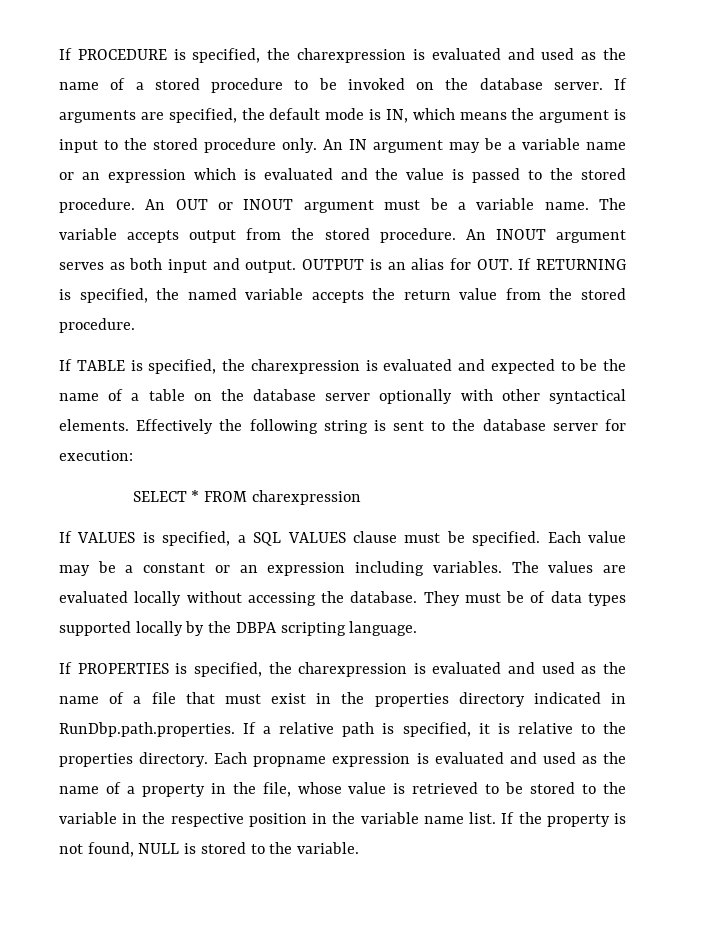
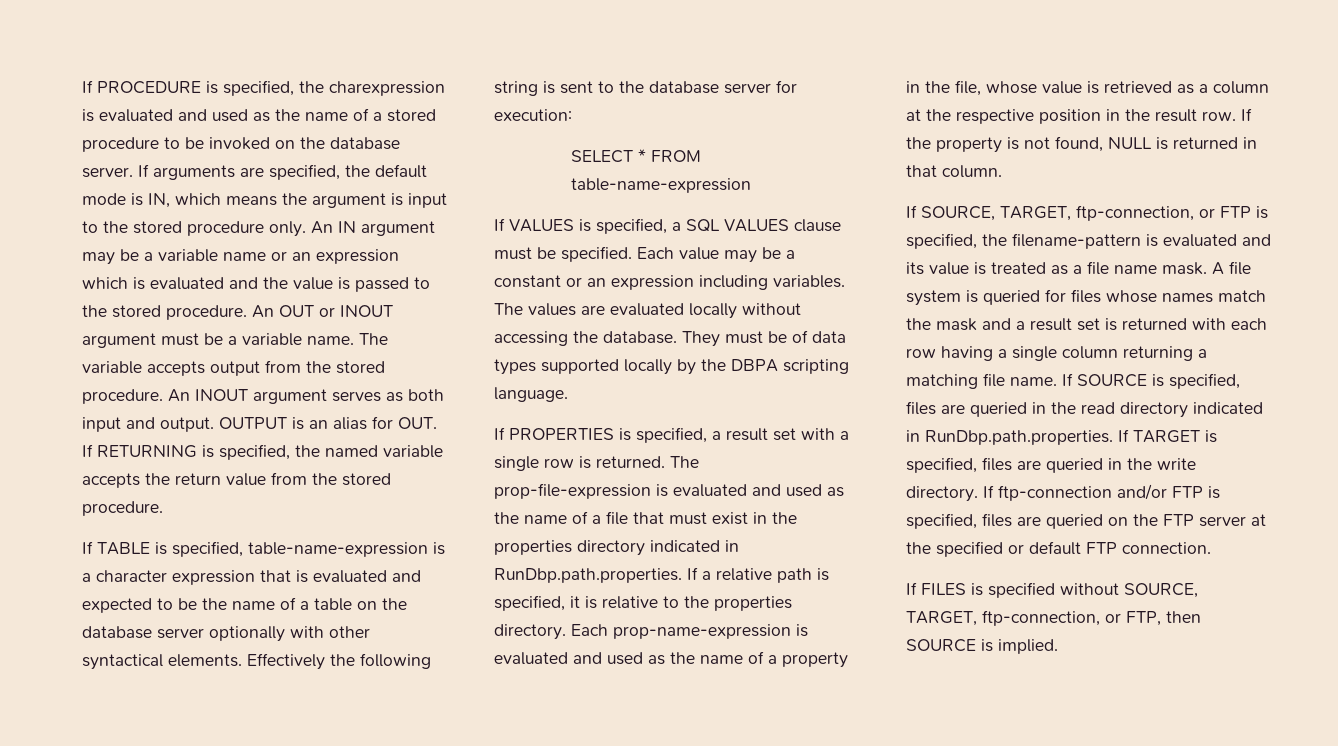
- If TABLE is specified, the charexpression is evaluated and expected to be the name of a table on the database server optionally with other syntactical elements.
+ If TABLE is specified, table-name-expression is a character expression that is evaluated and expected to be the name of a table on the database server optionally with other syntactical elements.
- SELECT * FROM charexpression
+ SELECT * FROM table-name-expression
- If PROPERTIES is specified, the charexpression is evaluated and used as the name of a file that must exist in the properties directory indicated in RunDbp.path.properties. If a relative path is specified, it is relative to the properties directory.
+ If PROPERTIES is specified, a result set with a single row is returned. The prop-file-expression is evaluated and used as the name of a file that must exist in the properties directory indicated in RunDbp.path.properties. If a relative path is specified, it is relative to the properties directory.
- Each propname expression is evaluated and used as the name of a property in the file, whose value is retrieved to be stored to the variable in the respective position in the variable name list.
+ Each prop-name-expression is evaluated and used as the name of a property in the file, whose value is retrieved as a column at the respective position in the result row.
- If the property is not found, NULL is stored to the variable.
+ If the property is not found, NULL is returned in that column.
+ If SOURCE, TARGET, ftp-connection, or FTP is specified, the filename-pattern is evaluated and its value is treated as a file name mask. A file system is queried for files whose names match the mask and a result set is returned with each row having a single column returning a matching file name. If SOURCE is specified, files are queried in the read directory indicated in RunDbp.path.properties. If TARGET is specified, files are queried in the write directory. If ftp-connection and/or FTP is specified, files are queried on the FTP server at the specified or default FTP connection.
+ If FILES is specified without SOURCE, TARGET, ftp-connection, or FTP, then SOURCE is implied.

